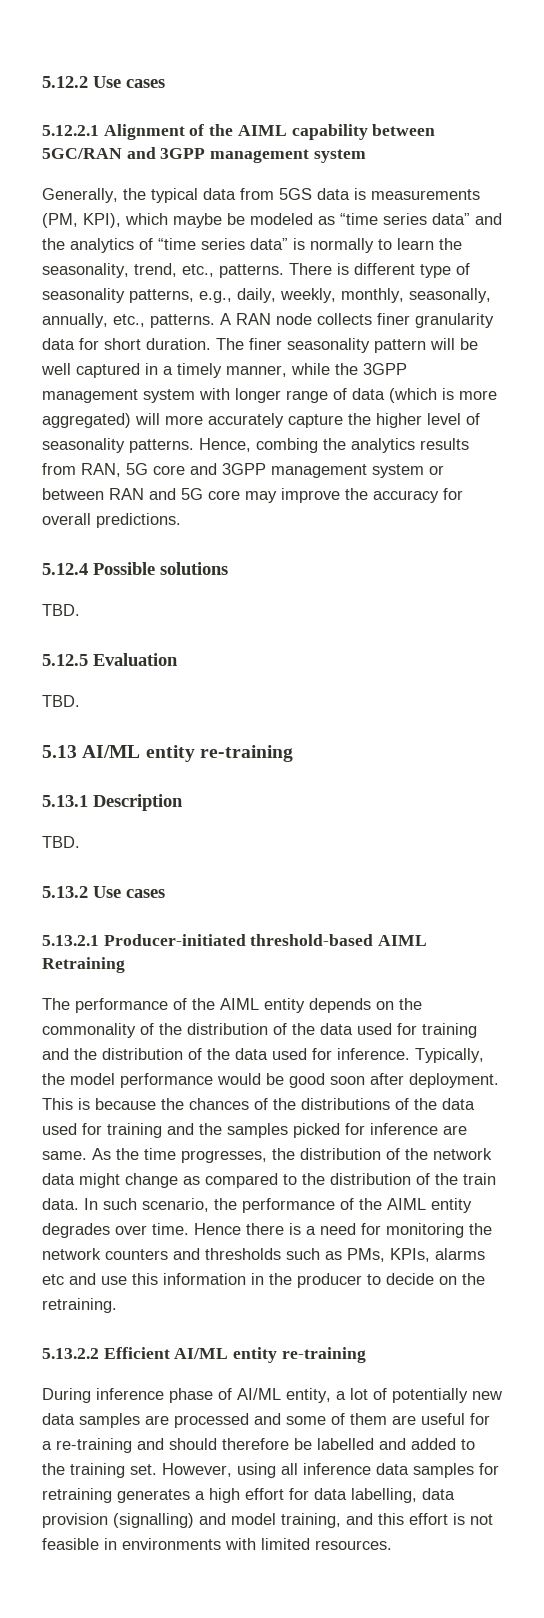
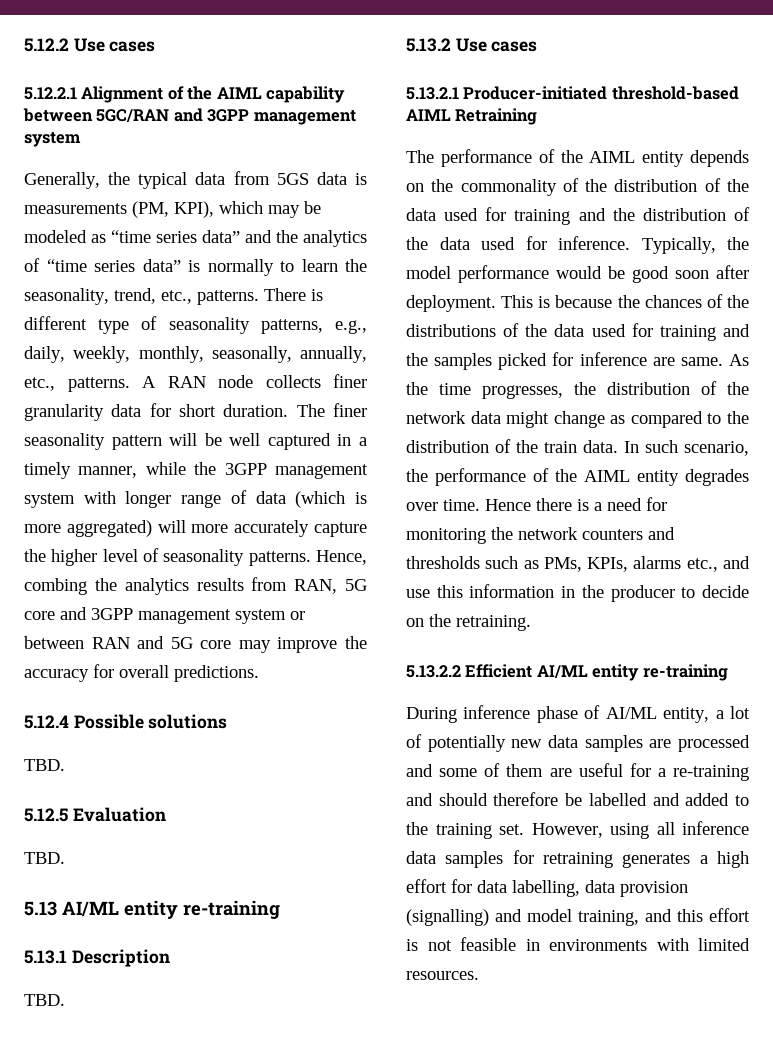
- Generally, the typical data from 5GS data is measurements (PM, KPI), which maybe be modeled as “time series data” and the analytics of “time series data” is normally to learn the seasonality, trend, etc., patterns.
+ Generally, the typical data from 5GS data is measurements (PM, KPI), which may be modeled as “time series data” and the analytics of “time series data” is normally to learn the seasonality, trend, etc., patterns.
- Hence there is a need for monitoring the network counters and thresholds such as PMs, KPIs, alarms etc and use this information in the producer to decide on the retraining.
+ Hence there is a need for monitoring the network counters and thresholds such as PMs, KPIs, alarms etc., and use this information in the producer to decide on the retraining.

